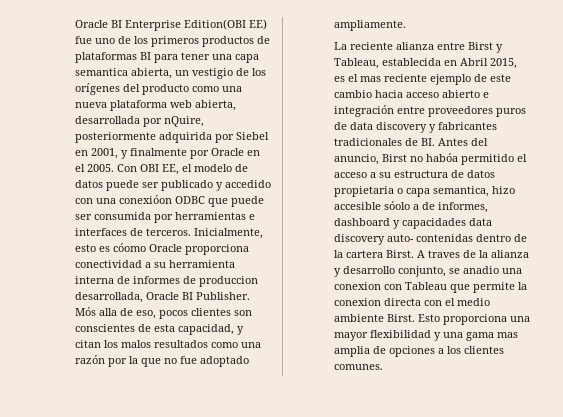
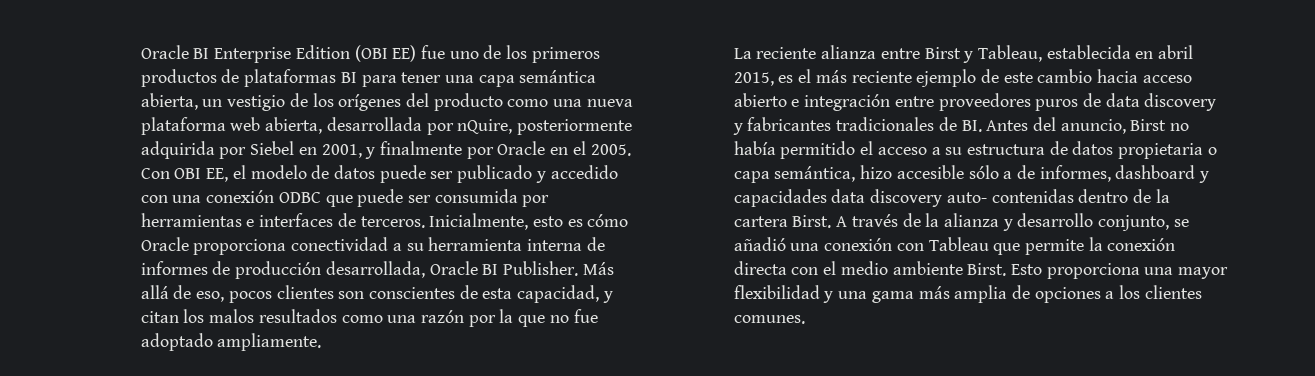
- Oracle BI Enterprise Edition(OBI EE) fue uno de los primeros productos de plataformas BI para tener una capa semantica abierta, un vestigio de los orígenes del producto como una nueva plataforma web abierta, desarrollada por nQuire, posteriormente adquirida por Siebel en 2001, y finalmente por Oracle en el 2005.
+ Oracle BI Enterprise Edition (OBI EE) fue uno de los primeros productos de plataformas BI para tener una capa semántica abierta, un vestigio de los orígenes del producto como una nueva plataforma web abierta, desarrollada por nQuire, posteriormente adquirida por Siebel en 2001, y finalmente por Oracle en el 2005.
- Con OBI EE, el modelo de datos puede ser publicado y accedido con una conexióon ODBC que puede ser consumida por herramientas e interfaces de terceros.
+ Con OBI EE, el modelo de datos puede ser publicado y accedido con una conexión ODBC que puede ser consumida por herramientas e interfaces de terceros.
- Inicialmente, esto es cóomo Oracle proporciona conectividad a su herramienta interna de informes de produccion desarrollada, Oracle BI Publisher.
+ Inicialmente, esto es cómo Oracle proporciona conectividad a su herramienta interna de informes de producción desarrollada, Oracle BI Publisher.
- Mós alla de eso, pocos clientes son conscientes de esta capacidad, y citan los malos resultados como una razón por la que no fue adoptado ampliamente.
+ Más allá de eso, pocos clientes son conscientes de esta capacidad, y citan los malos resultados como una razón por la que no fue adoptado ampliamente.
- La reciente alianza entre Birst y Tableau, establecida en Abril 2015, es el mas reciente ejemplo de este cambio hacia acceso abierto e integración entre proveedores puros de data discovery y fabricantes tradicionales de BI. Antes del anuncio, Birst no habóa permitido el acceso a su estructura de datos propietaria o capa semantica, hizo accesible sóolo a de informes, dashboard y capacidades data discovery auto- contenidas dentro de la cartera Birst.
+ La reciente alianza entre Birst y Tableau, establecida en abril 2015, es el más reciente ejemplo de este cambio hacia acceso abierto e integración entre proveedores puros de data discovery y fabricantes tradicionales de BI. Antes del anuncio, Birst no había permitido el acceso a su estructura de datos propietaria o capa semántica, hizo accesible sólo a de informes, dashboard y capacidades data discovery auto- contenidas dentro de la cartera Birst.
- A traves de la alianza y desarrollo conjunto, se anadio una conexion con Tableau que permite la conexion directa con el medio ambiente Birst.
+ A través de la alianza y desarrollo conjunto, se añadió una conexión con Tableau que permite la conexión directa con el medio ambiente Birst.
- Esto proporciona una mayor flexibilidad y una gama mas amplia de opciones a los clientes comunes.
+ Esto proporciona una mayor flexibilidad y una gama más amplia de opciones a los clientes comunes.

